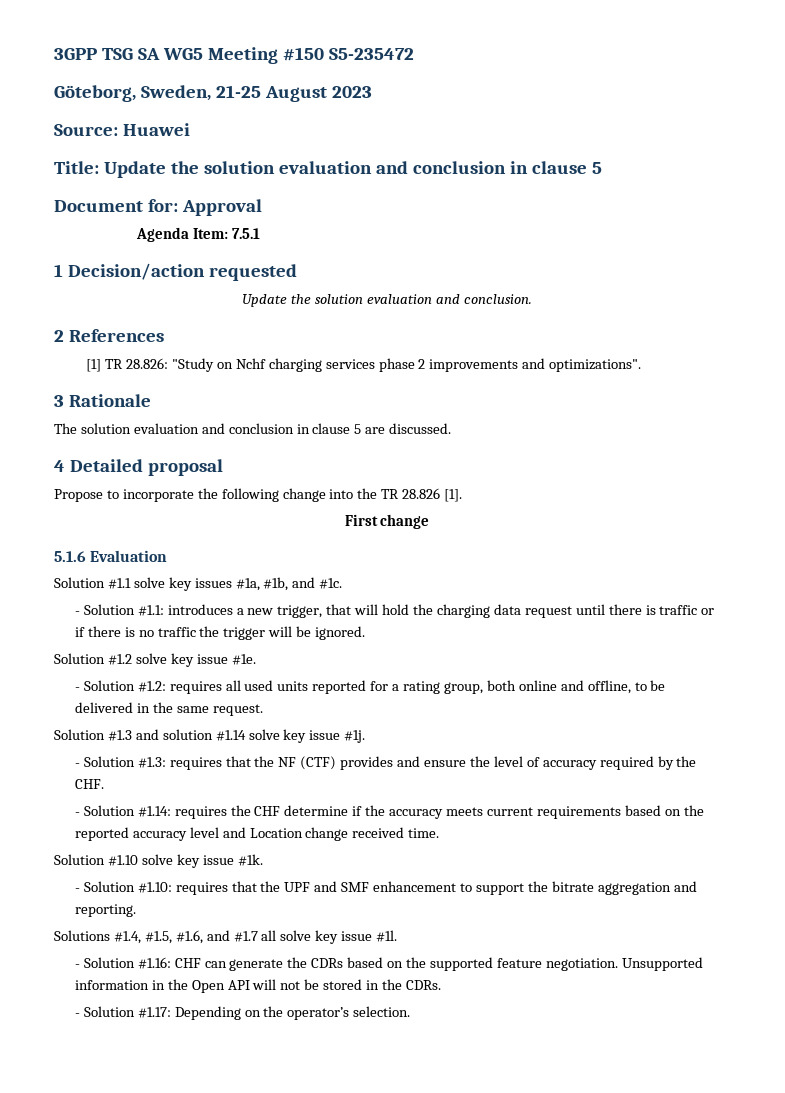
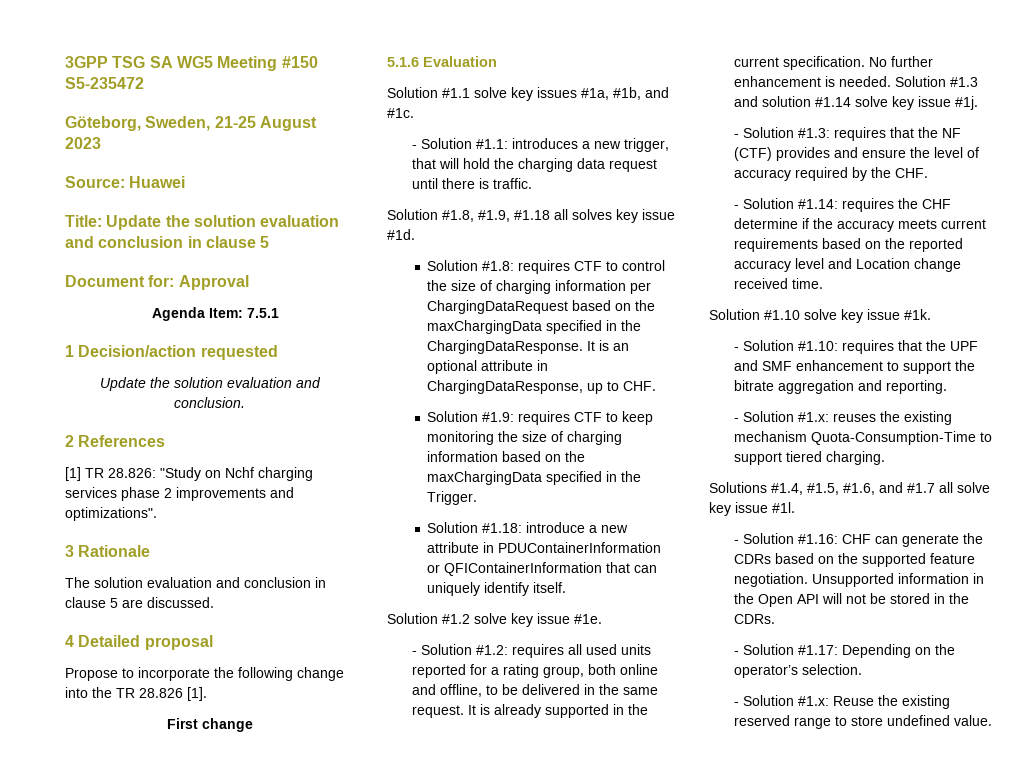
- - Solution #1.1: introduces a new trigger, that will hold the charging data request until there is traffic or if there is no traffic the trigger will be ignored.
+ - Solution #1.1: introduces a new trigger, that will hold the charging data request until there is traffic.
+ Solution #1.8, #1.9, #1.18 all solves key issue #1d.
+ Solution #1.8: requires CTF to control the size of charging information per ChargingDataRequest based on the maxChargingData specified in the ChargingDataResponse. It is an optional attribute in ChargingDataResponse, up to CHF.
+ Solution #1.9: requires CTF to keep monitoring the size of charging information based on the maxChargingData specified in the Trigger.
+ Solution #1.18: introduce a new attribute in PDUContainerInformation or QFIContainerInformation that can uniquely identify itself.
- - Solution #1.2: requires all used units reported for a rating group, both online and offline, to be delivered in the same request.
- Solution #1.3 and solution #1.14 solve key issue #1j.
+ - Solution #1.2: requires all used units reported for a rating group, both online and offline, to be delivered in the same request. It is already supported in the current specification. No further enhancement is needed. Solution #1.3 and solution #1.14 solve key issue #1j.
+ - Solution #1.x: reuses the existing mechanism Quota-Consumption-Time to support tiered charging.
+ - Solution #1.x: Reuse the existing reserved range to store undefined value.

